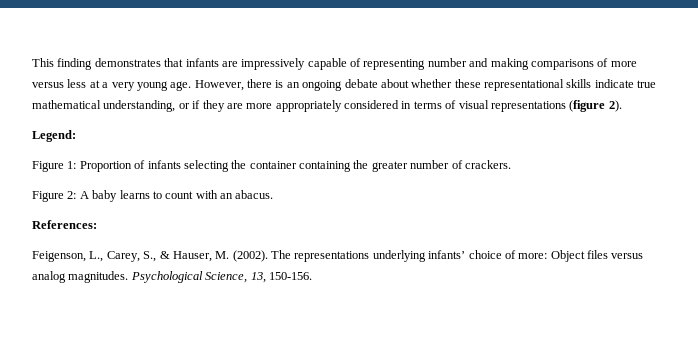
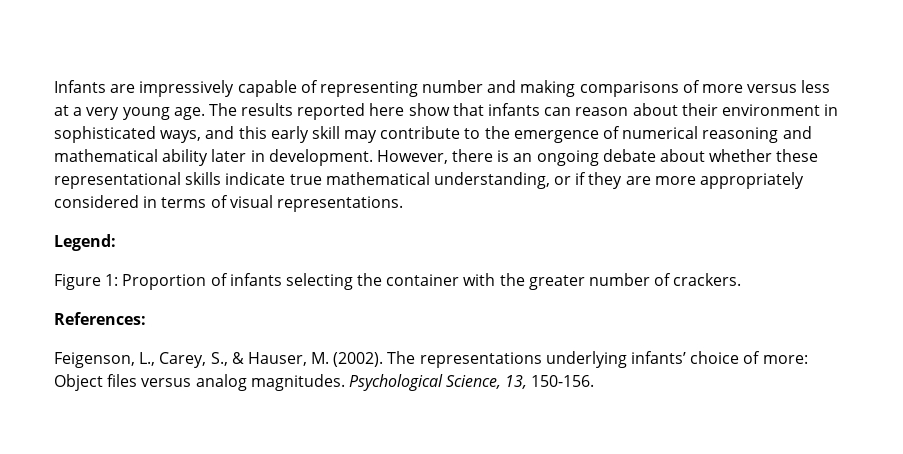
- This finding demonstrates that infants are impressively capable of representing number and making comparisons of more versus less at a very young age.
+ Infants are impressively capable of representing number and making comparisons of more versus less at a very young age.
+ The results reported here show that infants can reason about their environment in sophisticated ways, and this early skill may contribute to the emergence of numerical reasoning and mathematical ability later in development.
- However, there is an ongoing debate about whether these representational skills indicate true mathematical understanding, or if they are more appropriately considered in terms of visual representations (figure 2).
+ However, there is an ongoing debate about whether these representational skills indicate true mathematical understanding, or if they are more appropriately considered in terms of visual representations.
- Figure 1: Proportion of infants selecting the container containing the greater number of crackers.
+ Figure 1: Proportion of infants selecting the container with the greater number of crackers.
- Figure 2: A baby learns to count with an abacus.

